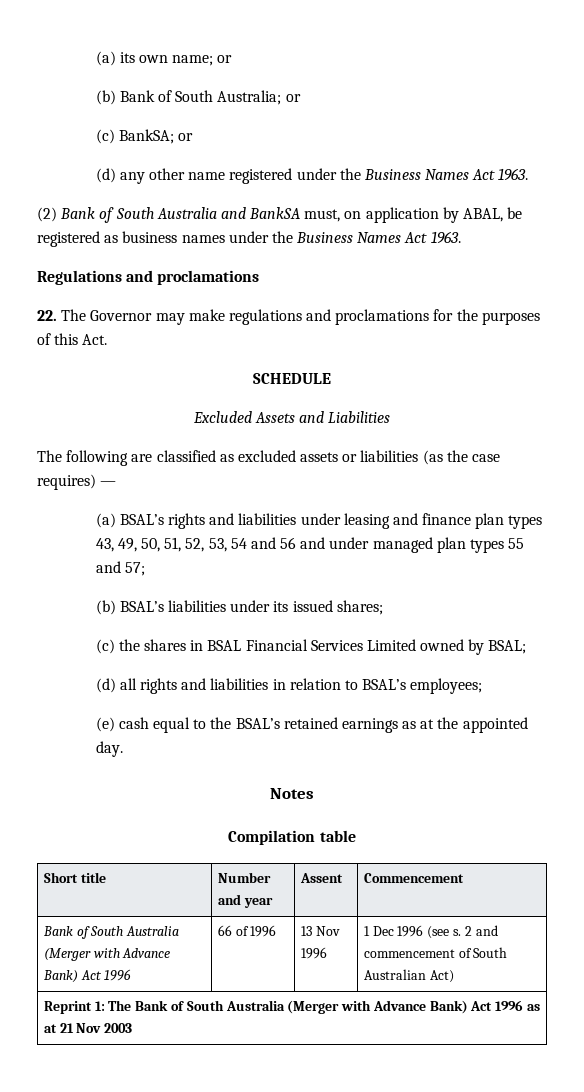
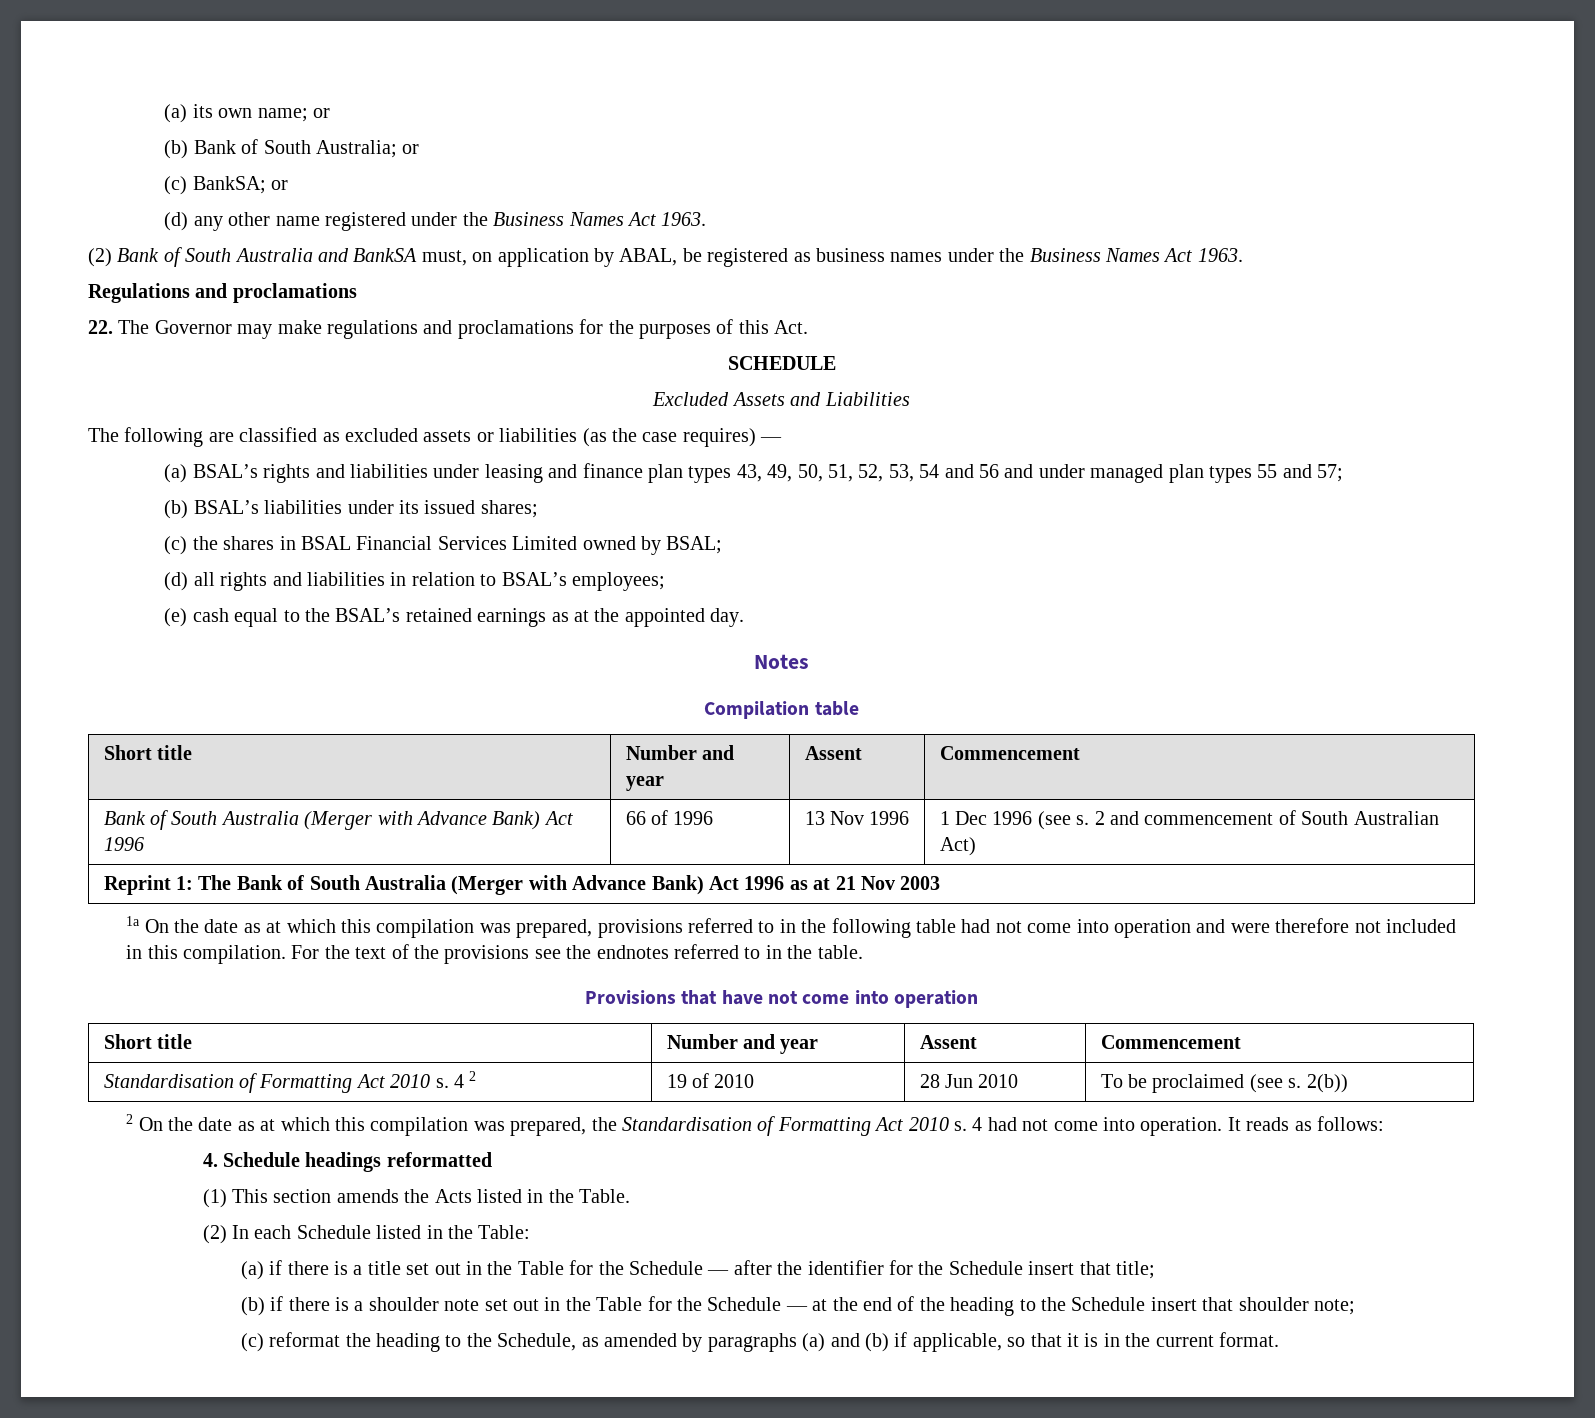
+ 1a On the date as at which this compilation was prepared, provisions referred to in the following table had not come into operation and were therefore not included in this compilation. For the text of the provisions see the endnotes referred to in the table.
+ Provisions that have not come into operation
+ Short title | Number and year | Assent | Commencement
+ Standardisation of Formatting Act 2010 s. 4 2 | 19 of 2010 | 28 Jun 2010 | To be proclaimed (see s. 2(b))
+ 2 On the date as at which this compilation was prepared, the Standardisation of Formatting Act 2010 s. 4 had not come into operation. It reads as follows:
+ 4. Schedule headings reformatted
+ (1) This section amends the Acts listed in the Table.
+ (2) In each Schedule listed in the Table:
+ (a) if there is a title set out in the Table for the Schedule — after the identifier for the Schedule insert that title;
+ (b) if there is a shoulder note set out in the Table for the Schedule — at the end of the heading to the Schedule insert that shoulder note;
+ (c) reformat the heading to the Schedule, as amended by paragraphs (a) and (b) if applicable, so that it is in the current format.

